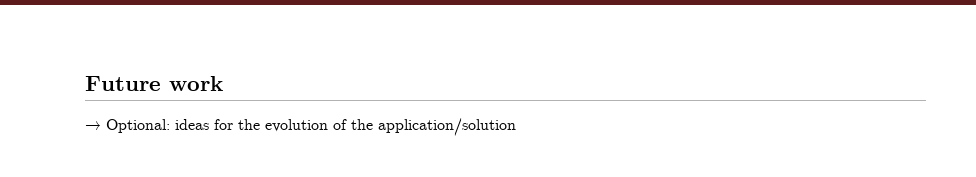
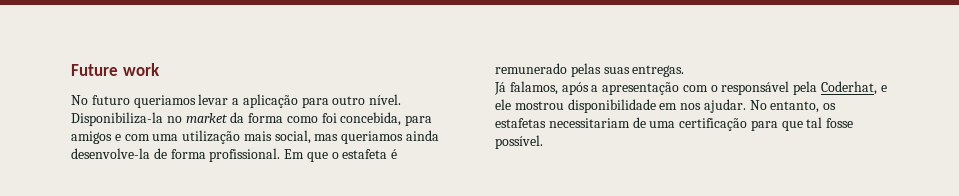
- → Optional: ideas for the evolution of the application/solution
+ No futuro queriamos levar a aplicação para outro nível. Disponibiliza-la no market da forma como foi concebida, para amigos e com uma utilização mais social, mas queriamos ainda desenvolve-la de forma profissional. Em que o estafeta é remunerado pelas suas entregas.
+ Já falamos, após a apresentação com o responsável pela Coderhat, e ele mostrou disponibilidade em nos ajudar. No entanto, os estafetas necessitariam de uma certificação para que tal fosse possível.

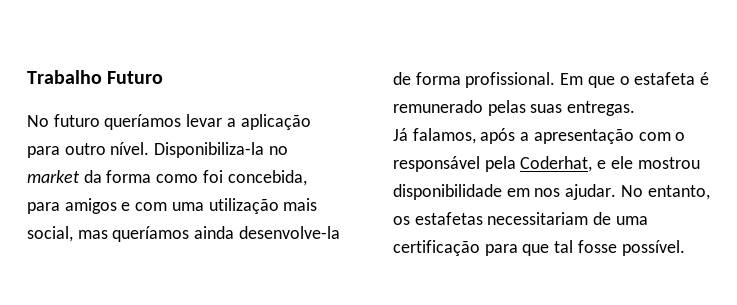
- Future work
+ Trabalho Futuro
- No futuro queriamos levar a aplicação para outro nível.
+ No futuro queríamos levar a aplicação para outro nível.
- Disponibiliza-la no market da forma como foi concebida, para amigos e com uma utilização mais social, mas queriamos ainda desenvolve-la de forma profissional.
+ Disponibiliza-la no market da forma como foi concebida, para amigos e com uma utilização mais social, mas queríamos ainda desenvolve-la de forma profissional.

